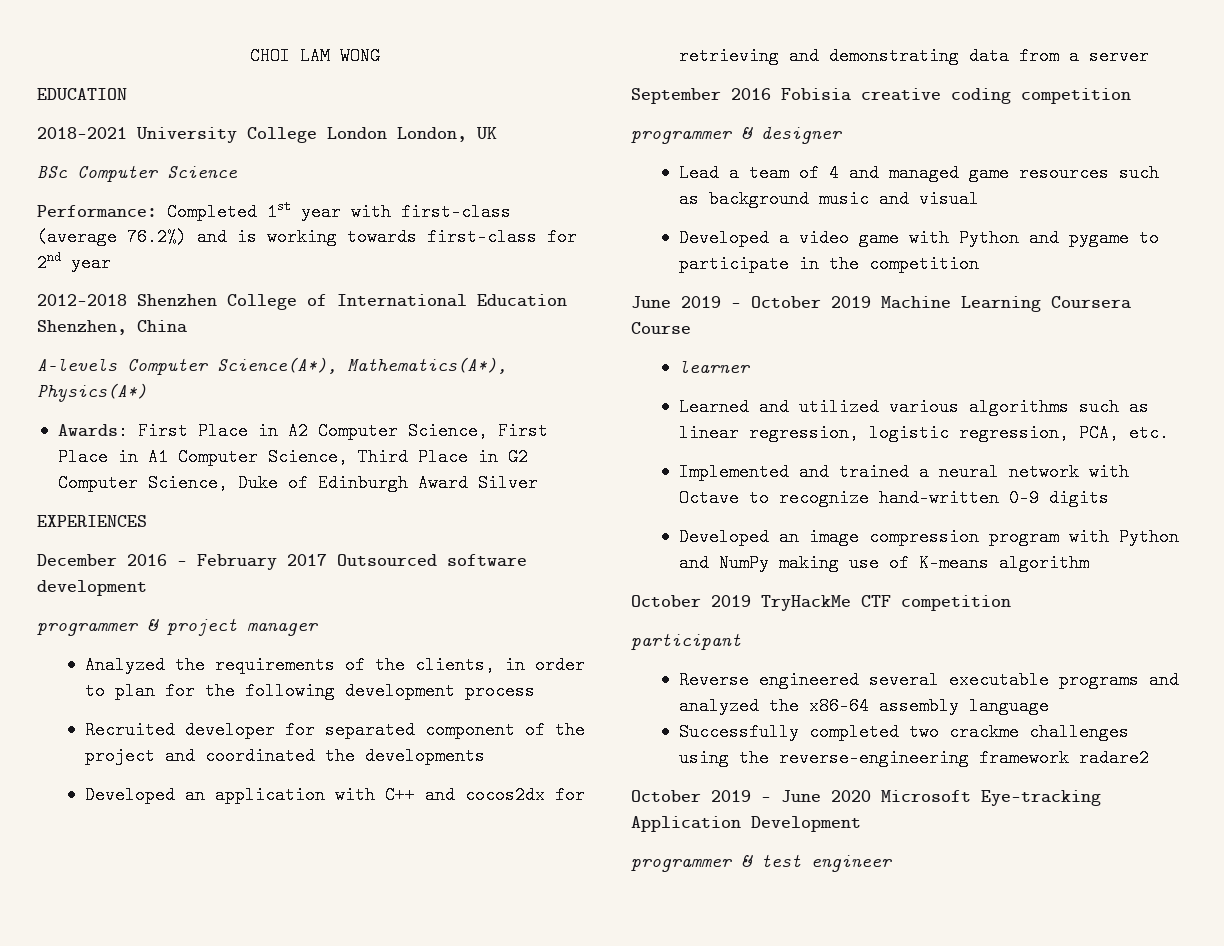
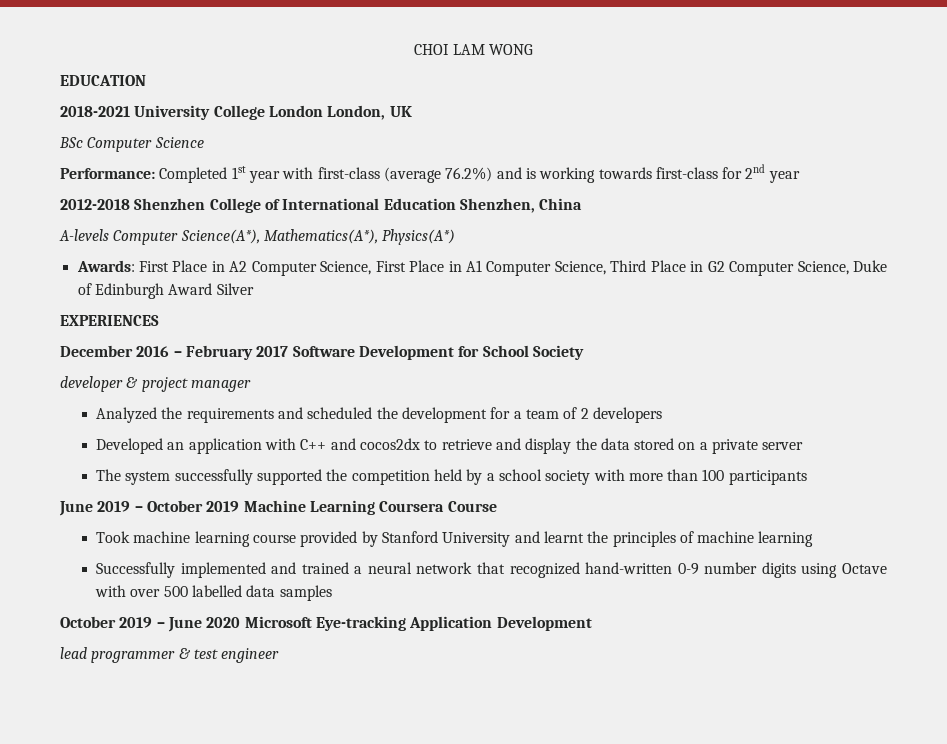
- December 2016 – February 2017 Outsourced software development
- programmer & project manager
+ December 2016 – February 2017 Software Development for School Society
+ developer & project manager
- Analyzed the requirements of the clients, in order to plan for the following development process
- Recruited developer for separated component of the project and coordinated the developments
+ Analyzed the requirements and scheduled the development for a team of 2 developers
- Developed an application with C++ and cocos2dx for retrieving and demonstrating data from a server
- September 2016 Fobisia creative coding competition
- programmer & designer
- Lead a team of 4 and managed game resources such as background music and visual
- Developed a video game with Python and pygame to participate in the competition
+ Developed an application with C++ and cocos2dx to retrieve and display the data stored on a private server
+ The system successfully supported the competition held by a school society with more than 100 participants
- learner
- Learned and utilized various algorithms such as linear regression, logistic regression, PCA, etc.
- Implemented and trained a neural network with Octave to recognize hand-written 0-9 digits
- Developed an image compression program with Python and NumPy making use of K-means algorithm
- October 2019 TryHackMe CTF competition
- participant
- Reverse engineered several executable programs and analyzed the x86-64 assembly language
- Successfully completed two crackme challenges using the reverse-engineering framework radare2
+ Took machine learning course provided by Stanford University and learnt the principles of machine learning
+ Successfully implemented and trained a neural network that recognized hand-written 0-9 number digits using Octave with over 500 labelled data samples
- programmer & test engineer
+ lead programmer & test engineer

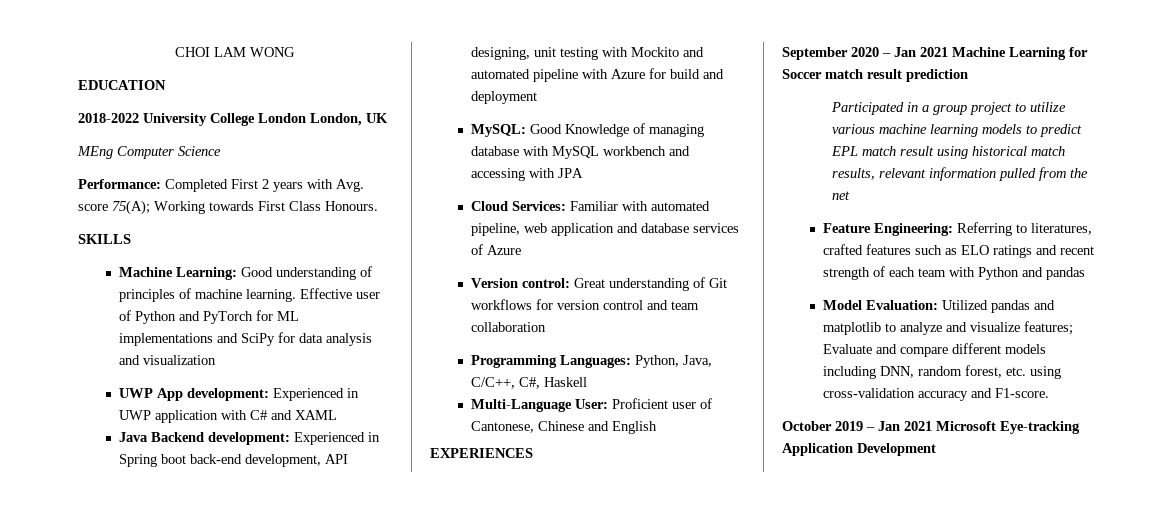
- 2018-2021 University College London London, UK
+ 2018-2022 University College London London, UK
- BSc Computer Science
+ MEng Computer Science
- Performance: Completed 1st year with first-class (average 76.2%) and is working towards first-class for 2nd year
- 2012-2018 Shenzhen College of International Education Shenzhen, China
- A-levels Computer Science(A*), Mathematics(A*), Physics(A*)
- Awards: First Place in A2 Computer Science, First Place in A1 Computer Science, Third Place in G2 Computer Science, Duke of Edinburgh Award Silver
+ Performance: Completed First 2 years with Avg. score 75(A); Working towards First Class Honours.
+ SKILLS
+ Machine Learning: Good understanding of principles of machine learning. Effective user of Python and PyTorch for ML implementations and SciPy for data analysis and visualization
+ UWP App development: Experienced in UWP application with C# and XAML
+ Java Backend development: Experienced in Spring boot back-end development, API designing, unit testing with Mockito and automated pipeline with Azure for build and deployment
+ MySQL: Good Knowledge of managing database with MySQL workbench and accessing with JPA
+ Cloud Services: Familiar with automated pipeline, web application and database services of Azure
+ Version control: Great understanding of Git workflows for version control and team collaboration
+ Programming Languages: Python, Java, C/C++, C#, Haskell
+ Multi-Language User: Proficient user of Cantonese, Chinese and English
  EXPERIENCES
- December 2016 – February 2017 Software Development for School Society
- developer & project manager
- Analyzed the requirements and scheduled the development for a team of 2 developers
- Developed an application with C++ and cocos2dx to retrieve and display the data stored on a private server
- The system successfully supported the competition held by a school society with more than 100 participants
- June 2019 – October 2019 Machine Learning Coursera Course
- Took machine learning course provided by Stanford University and learnt the principles of machine learning
- Successfully implemented and trained a neural network that recognized hand-written 0-9 number digits using Octave with over 500 labelled data samples
+ September 2020 – Jan 2021 Machine Learning for Soccer match result prediction
+ Participated in a group project to utilize various machine learning models to predict EPL match result using historical match results, relevant information pulled from the net
+ Feature Engineering: Referring to literatures, crafted features such as ELO ratings and recent strength of each team with Python and pandas
+ Model Evaluation: Utilized pandas and matplotlib to analyze and visualize features; Evaluate and compare different models including DNN, random forest, etc. using cross-validation accuracy and F1-score.
- October 2019 – June 2020 Microsoft Eye-tracking Application Development
+ October 2019 – Jan 2021 Microsoft Eye-tracking Application Development
- lead programmer & test engineer

